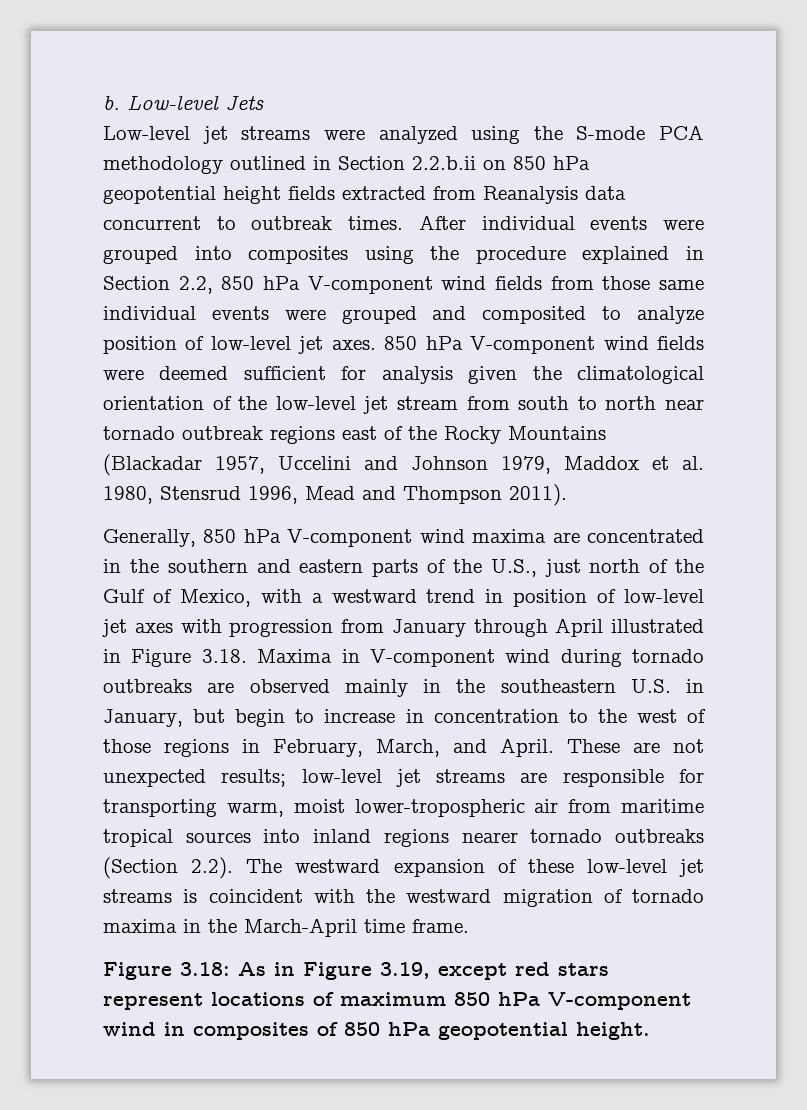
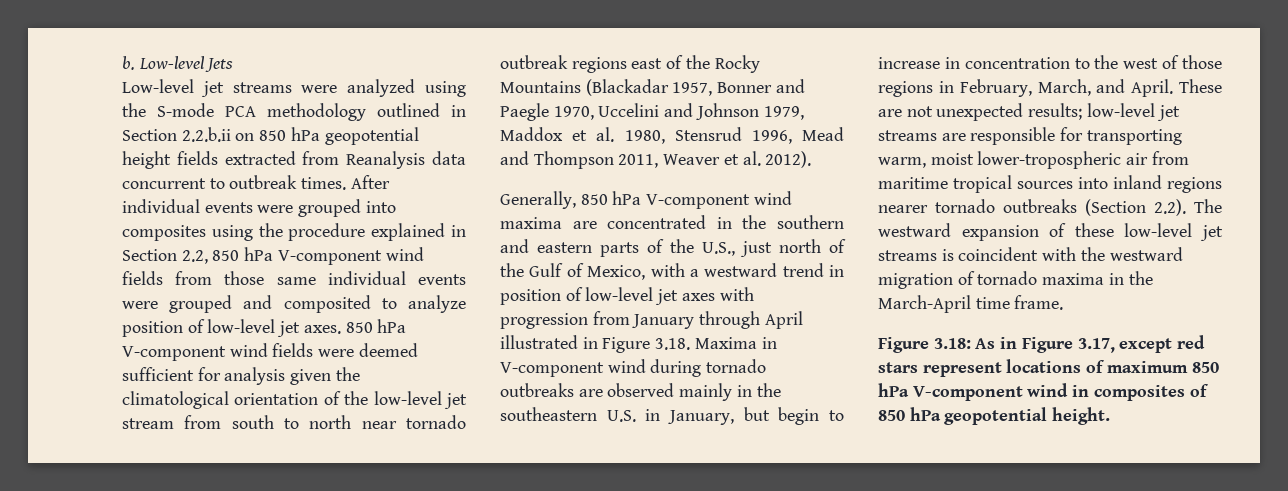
- 850 hPa V-component wind fields were deemed sufficient for analysis given the climatological orientation of the low-level jet stream from south to north near tornado outbreak regions east of the Rocky Mountains (Blackadar 1957, Uccelini and Johnson 1979, Maddox et al. 1980, Stensrud 1996, Mead and Thompson 2011).
+ 850 hPa V-component wind fields were deemed sufficient for analysis given the climatological orientation of the low-level jet stream from south to north near tornado outbreak regions east of the Rocky Mountains (Blackadar 1957, Bonner and Paegle 1970, Uccelini and Johnson 1979, Maddox et al. 1980, Stensrud 1996, Mead and Thompson 2011, Weaver et al. 2012).
- Figure 3.18: As in Figure 3.19, except red stars represent locations of maximum 850 hPa V-component wind in composites of 850 hPa geopotential height.
+ Figure 3.18: As in Figure 3.17, except red stars represent locations of maximum 850 hPa V-component wind in composites of 850 hPa geopotential height.

